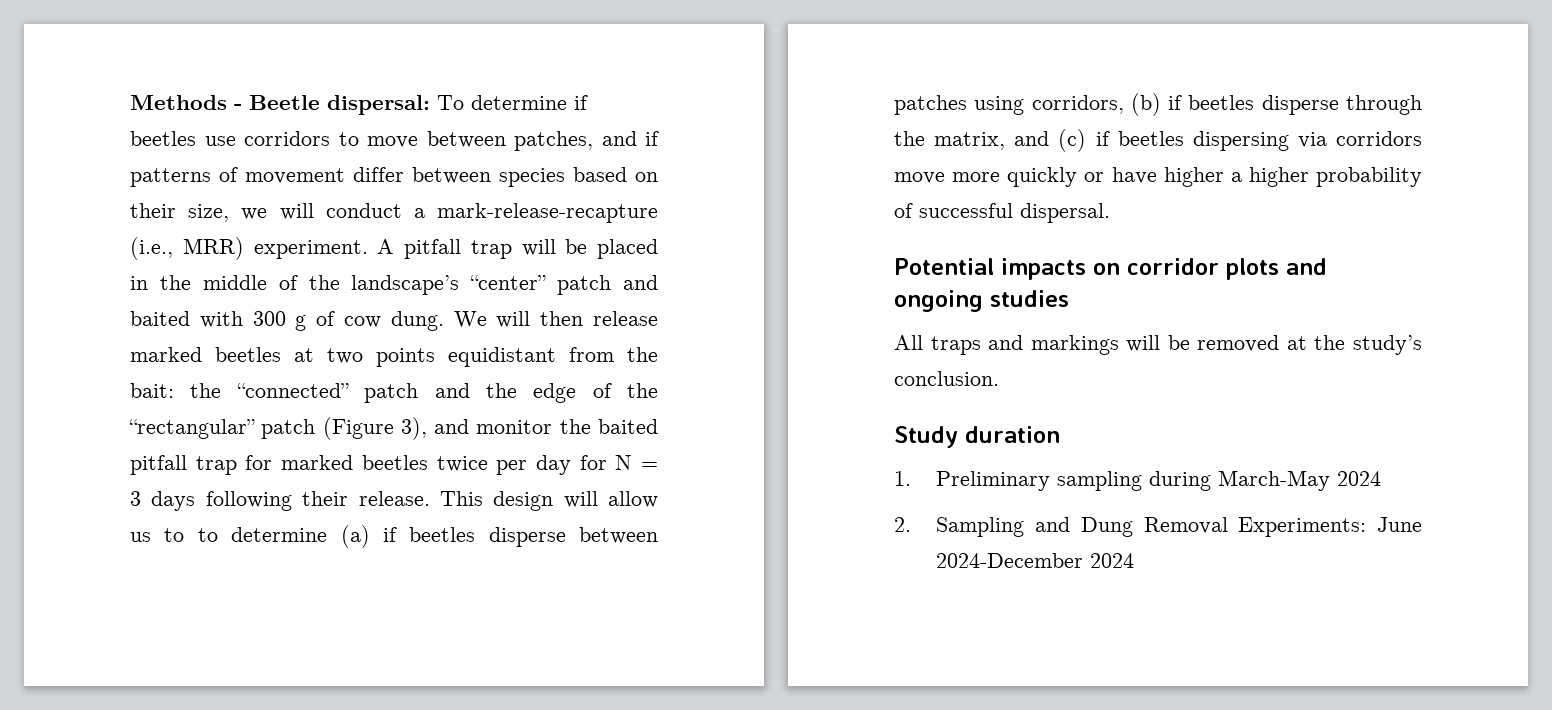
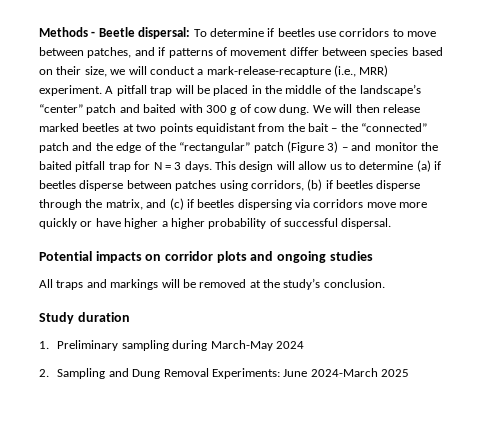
- We will then release marked beetles at two points equidistant from the bait: the “connected” patch and the edge of the “rectangular” patch (Figure 3), and monitor the baited pitfall trap for marked beetles twice per day for N = 3 days following their release.
+ We will then release marked beetles at two points equidistant from the bait – the “connected” patch and the edge of the “rectangular” patch (Figure 3) – and monitor the baited pitfall trap for N = 3 days.
- This design will allow us to to determine (a) if beetles disperse between patches using corridors, (b) if beetles disperse through the matrix, and (c) if beetles dispersing via corridors move more quickly or have higher a higher probability of successful dispersal.
+ This design will allow us to determine (a) if beetles disperse between patches using corridors, (b) if beetles disperse through the matrix, and (c) if beetles dispersing via corridors move more quickly or have higher a higher probability of successful dispersal.
- 2. Sampling and Dung Removal Experiments: June 2024-December 2024
+ 2. Sampling and Dung Removal Experiments: June 2024-March 2025

